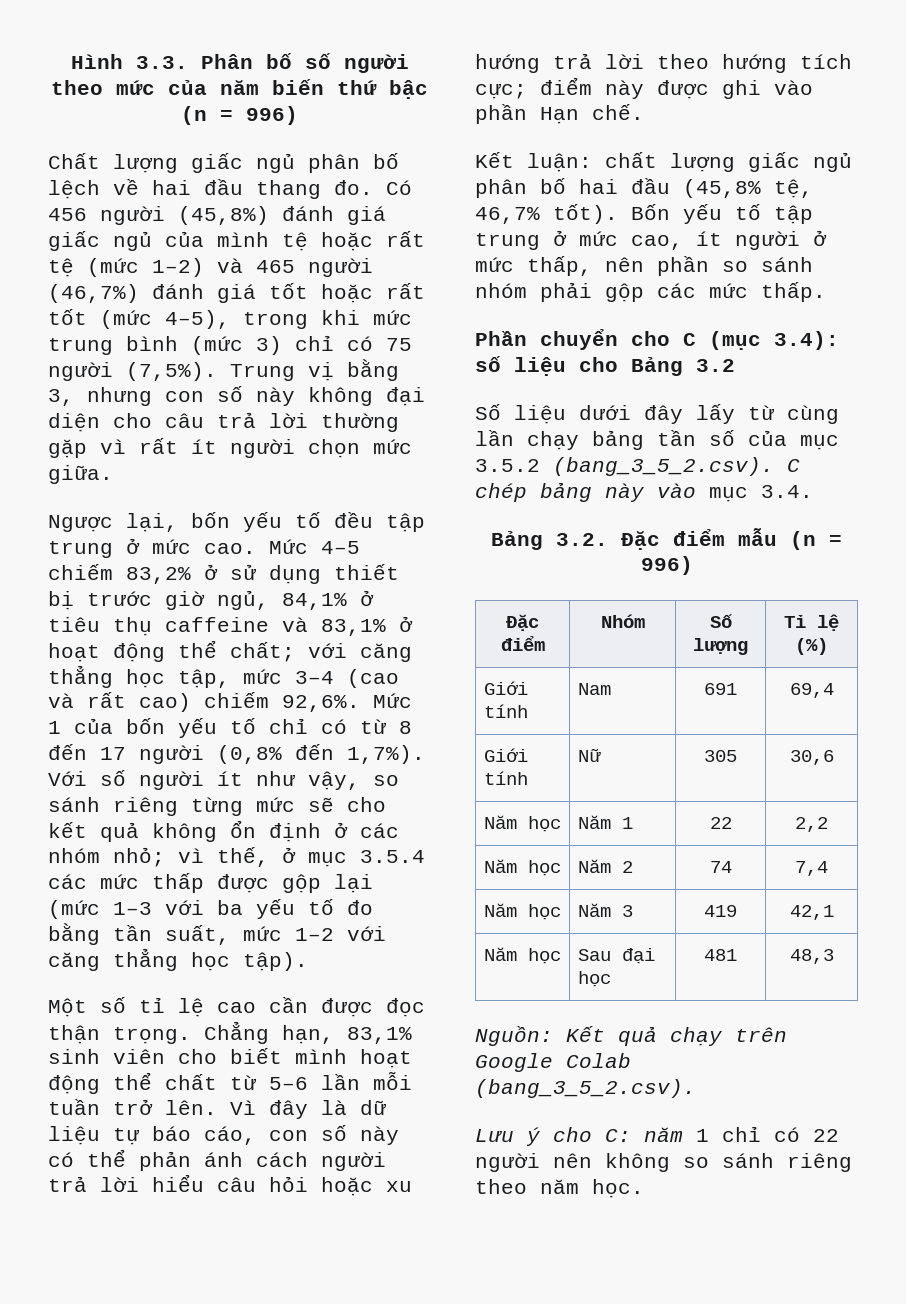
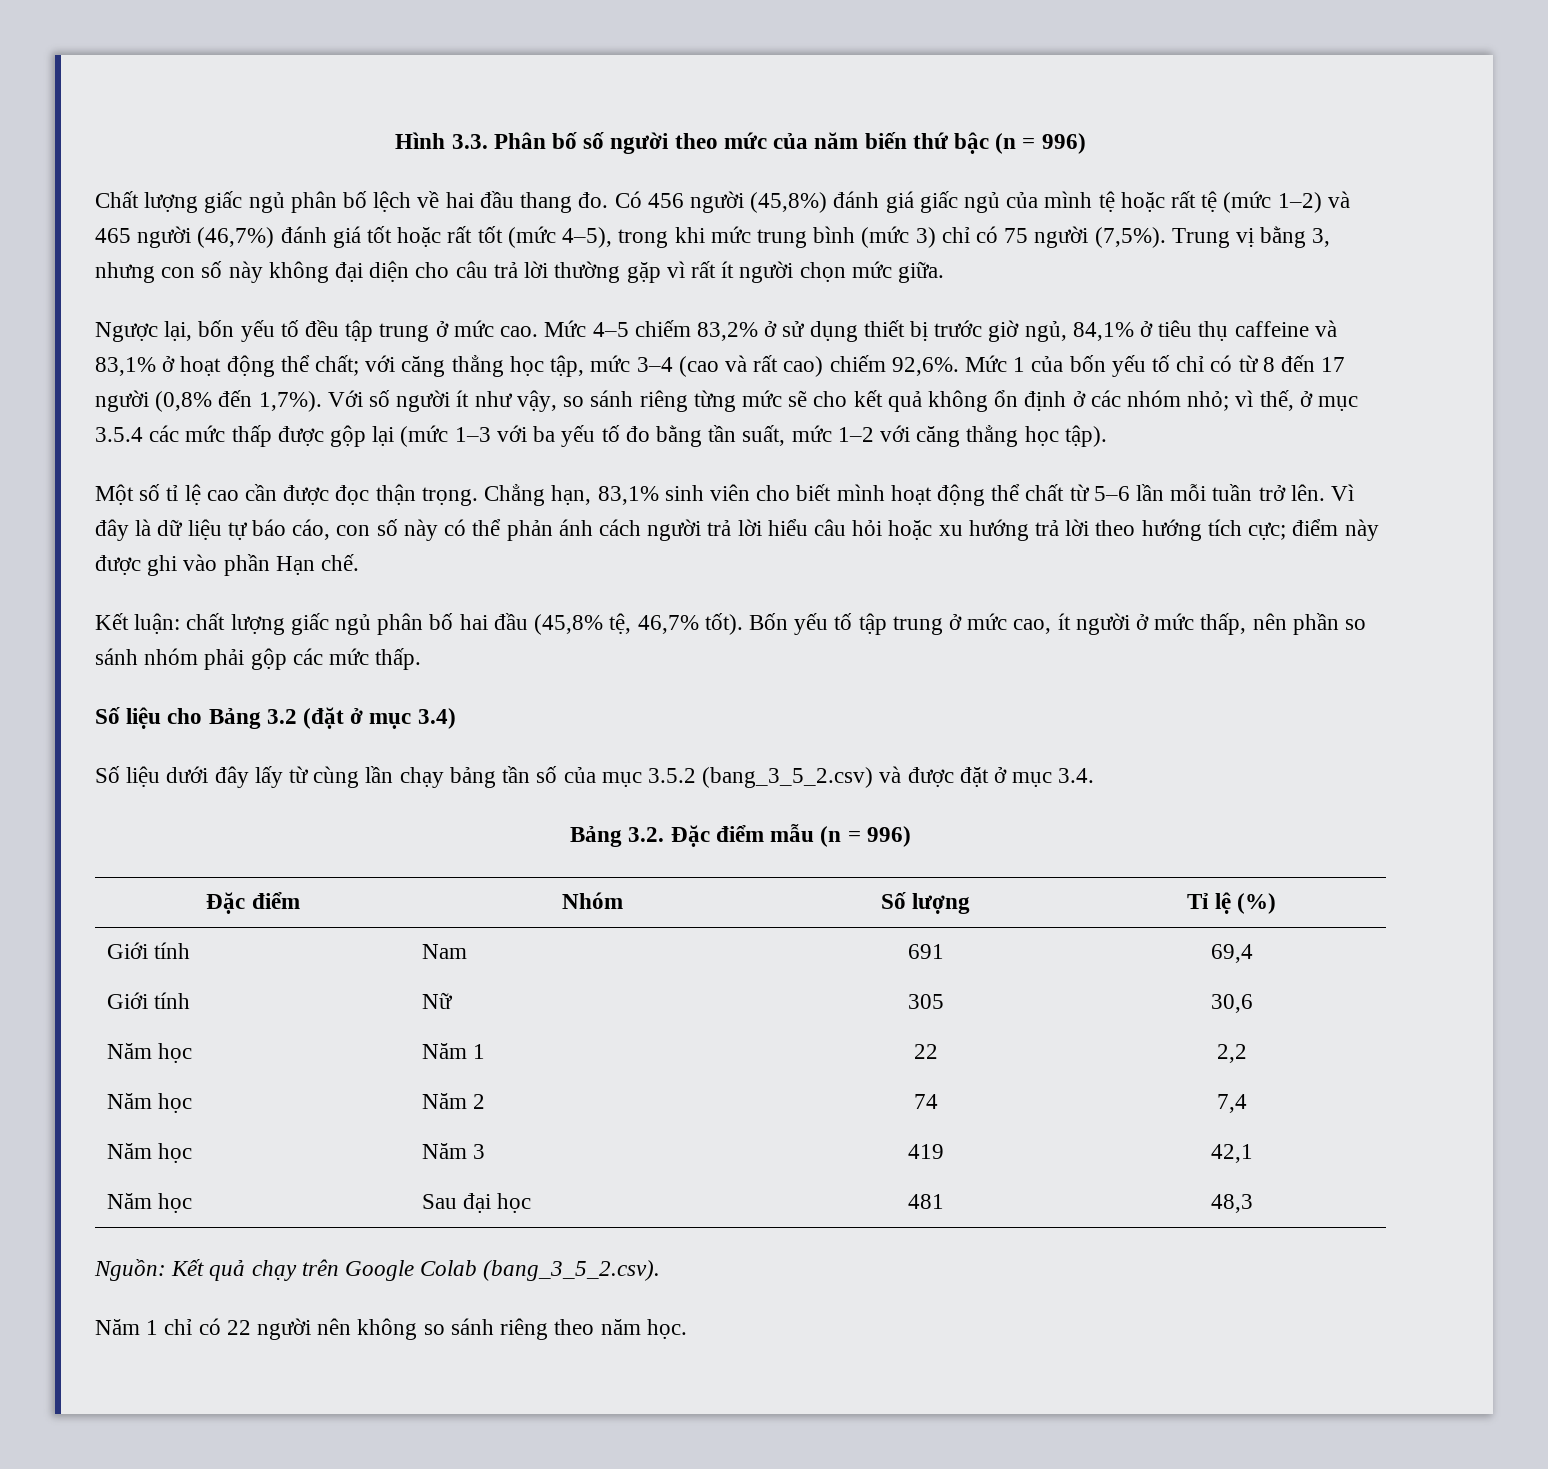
- Phần chuyển cho C (mục 3.4): số liệu cho Bảng 3.2
+ Số liệu cho Bảng 3.2 (đặt ở mục 3.4)
- Số liệu dưới đây lấy từ cùng lần chạy bảng tần số của mục 3.5.2 (bang_3_5_2.csv). C chép bảng này vào mục 3.4.
+ Số liệu dưới đây lấy từ cùng lần chạy bảng tần số của mục 3.5.2 (bang_3_5_2.csv) và được đặt ở mục 3.4.
- Lưu ý cho C: năm 1 chỉ có 22 người nên không so sánh riêng theo năm học.
+ Năm 1 chỉ có 22 người nên không so sánh riêng theo năm học.

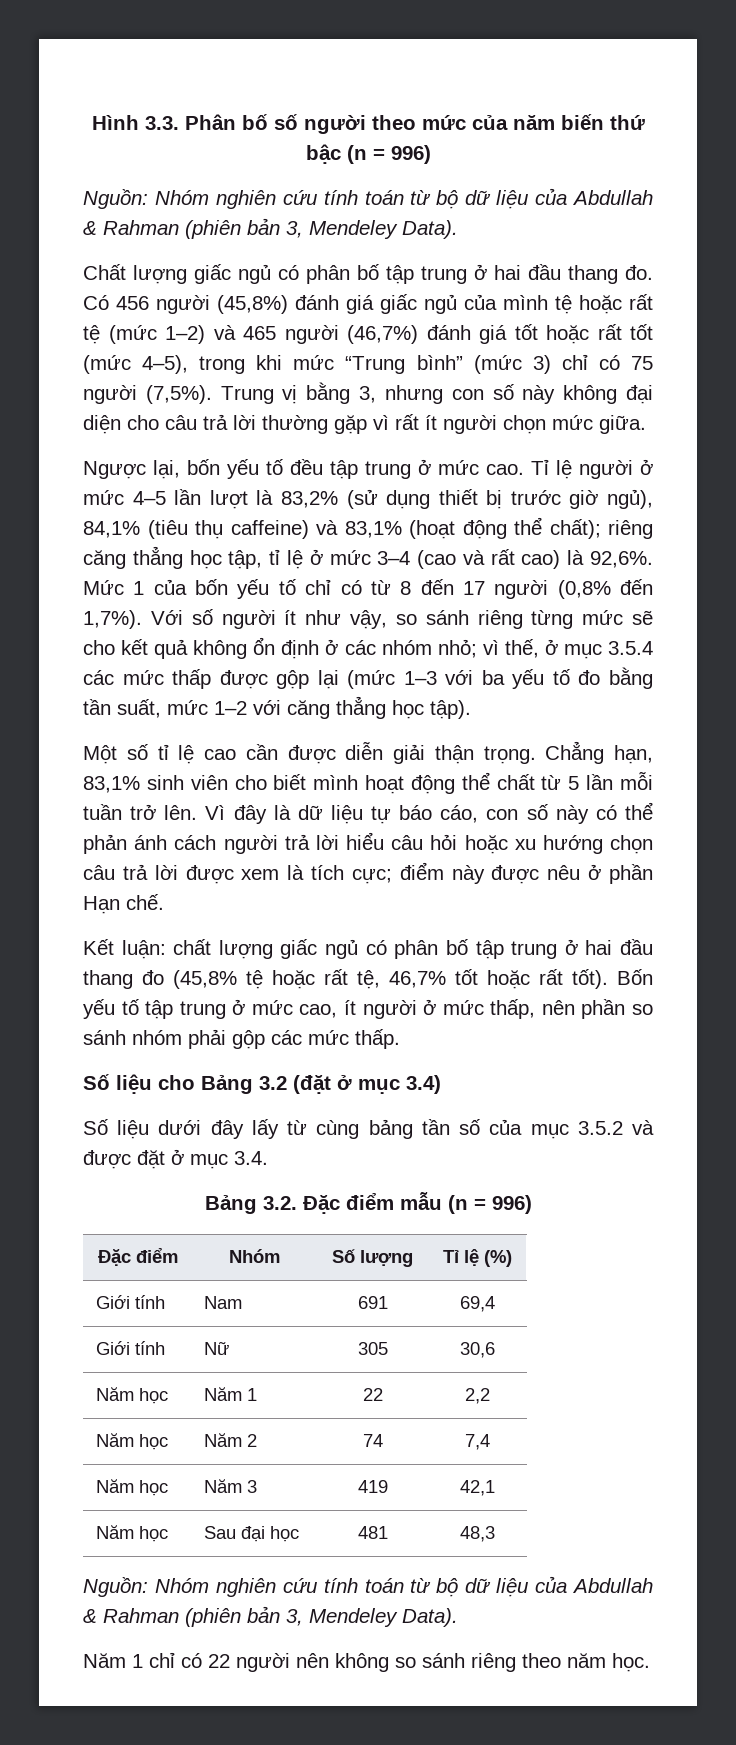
  Hình 3.3. Phân bố số người theo mức của năm biến thứ bậc (n = 996)
+ Nguồn: Nhóm nghiên cứu tính toán từ bộ dữ liệu của Abdullah & Rahman (phiên bản 3, Mendeley Data).
- Chất lượng giấc ngủ phân bố lệch về hai đầu thang đo.
+ Chất lượng giấc ngủ có phân bố tập trung ở hai đầu thang đo.
- Có 456 người (45,8%) đánh giá giấc ngủ của mình tệ hoặc rất tệ (mức 1–2) và 465 người (46,7%) đánh giá tốt hoặc rất tốt (mức 4–5), trong khi mức trung bình (mức 3) chỉ có 75 người (7,5%).
+ Có 456 người (45,8%) đánh giá giấc ngủ của mình tệ hoặc rất tệ (mức 1–2) và 465 người (46,7%) đánh giá tốt hoặc rất tốt (mức 4–5), trong khi mức “Trung bình” (mức 3) chỉ có 75 người (7,5%).
- Mức 4–5 chiếm 83,2% ở sử dụng thiết bị trước giờ ngủ, 84,1% ở tiêu thụ caffeine và 83,1% ở hoạt động thể chất; với căng thẳng học tập, mức 3–4 (cao và rất cao) chiếm 92,6%.
+ Tỉ lệ người ở mức 4–5 lần lượt là 83,2% (sử dụng thiết bị trước giờ ngủ), 84,1% (tiêu thụ caffeine) và 83,1% (hoạt động thể chất); riêng căng thẳng học tập, tỉ lệ ở mức 3–4 (cao và rất cao) là 92,6%.
- Một số tỉ lệ cao cần được đọc thận trọng.
+ Một số tỉ lệ cao cần được diễn giải thận trọng.
- Chẳng hạn, 83,1% sinh viên cho biết mình hoạt động thể chất từ 5–6 lần mỗi tuần trở lên.
+ Chẳng hạn, 83,1% sinh viên cho biết mình hoạt động thể chất từ 5 lần mỗi tuần trở lên.
- Vì đây là dữ liệu tự báo cáo, con số này có thể phản ánh cách người trả lời hiểu câu hỏi hoặc xu hướng trả lời theo hướng tích cực; điểm này được ghi vào phần Hạn chế.
+ Vì đây là dữ liệu tự báo cáo, con số này có thể phản ánh cách người trả lời hiểu câu hỏi hoặc xu hướng chọn câu trả lời được xem là tích cực; điểm này được nêu ở phần Hạn chế.
- Kết luận: chất lượng giấc ngủ phân bố hai đầu (45,8% tệ, 46,7% tốt).
+ Kết luận: chất lượng giấc ngủ có phân bố tập trung ở hai đầu thang đo (45,8% tệ hoặc rất tệ, 46,7% tốt hoặc rất tốt).
- Số liệu dưới đây lấy từ cùng lần chạy bảng tần số của mục 3.5.2 (bang_3_5_2.csv) và được đặt ở mục 3.4.
+ Số liệu dưới đây lấy từ cùng bảng tần số của mục 3.5.2 và được đặt ở mục 3.4.
  Năm học | Sau đại học | 481 | 48,3
- Nguồn: Kết quả chạy trên Google Colab (bang_3_5_2.csv).
+ Nguồn: Nhóm nghiên cứu tính toán từ bộ dữ liệu của Abdullah & Rahman (phiên bản 3, Mendeley Data).

